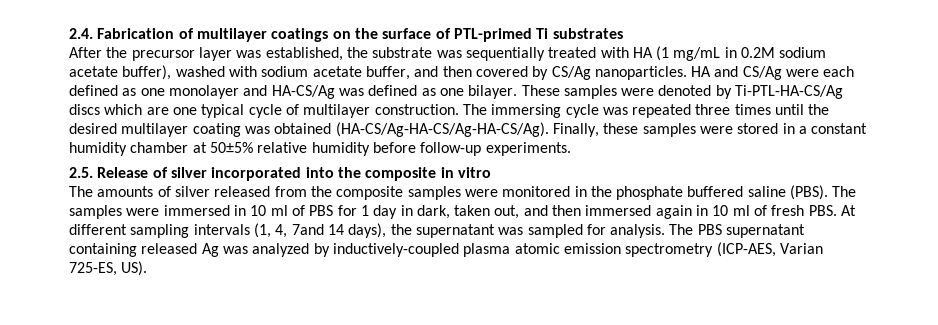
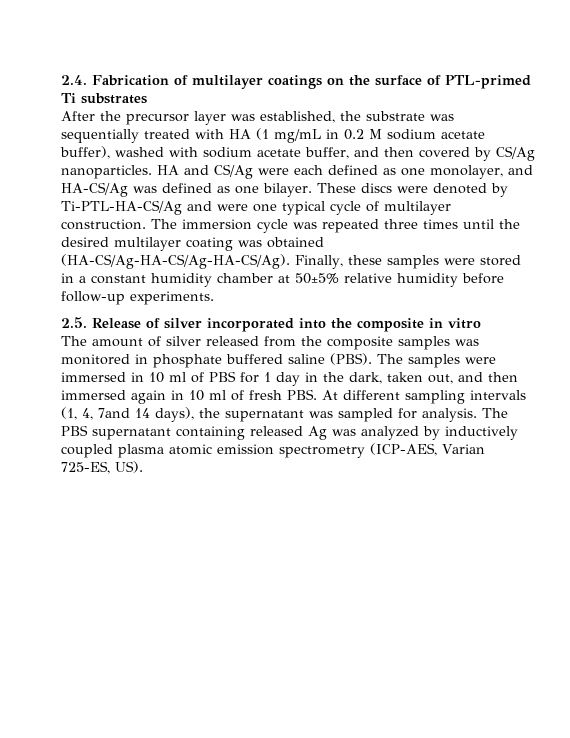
- After the precursor layer was established, the substrate was sequentially treated with HA (1 mg/mL in 0.2M sodium acetate buffer), washed with sodium acetate buffer, and then covered by CS/Ag nanoparticles.
+ After the precursor layer was established, the substrate was sequentially treated with HA (1 mg/mL in 0.2 M sodium acetate buffer), washed with sodium acetate buffer, and then covered by CS/Ag nanoparticles.
- HA and CS/Ag were each defined as one monolayer and HA-CS/Ag was defined as one bilayer.
+ HA and CS/Ag were each defined as one monolayer, and HA-CS/Ag was defined as one bilayer.
- These samples were denoted by Ti-PTL-HA-CS/Ag discs which are one typical cycle of multilayer construction.
+ These discs were denoted by Ti-PTL-HA-CS/Ag and were one typical cycle of multilayer construction.
- The immersing cycle was repeated three times until the desired multilayer coating was obtained (HA-CS/Ag-HA-CS/Ag-HA-CS/Ag).
+ The immersion cycle was repeated three times until the desired multilayer coating was obtained (HA-CS/Ag-HA-CS/Ag-HA-CS/Ag).
- The amounts of silver released from the composite samples were monitored in the phosphate buffered saline (PBS).
+ The amount of silver released from the composite samples was monitored in phosphate buffered saline (PBS).
- The samples were immersed in 10 ml of PBS for 1 day in dark, taken out, and then immersed again in 10 ml of fresh PBS. At different sampling intervals (1, 4, 7and 14 days), the supernatant was sampled for analysis.
+ The samples were immersed in 10 ml of PBS for 1 day in the dark, taken out, and then immersed again in 10 ml of fresh PBS. At different sampling intervals (1, 4, 7and 14 days), the supernatant was sampled for analysis.
- The PBS supernatant containing released Ag was analyzed by inductively-coupled plasma atomic emission spectrometry (ICP-AES, Varian 725-ES, US).
+ The PBS supernatant containing released Ag was analyzed by inductively coupled plasma atomic emission spectrometry (ICP-AES, Varian 725-ES, US).

